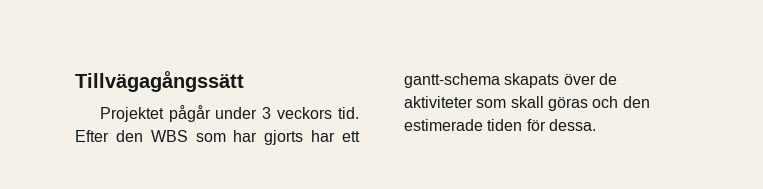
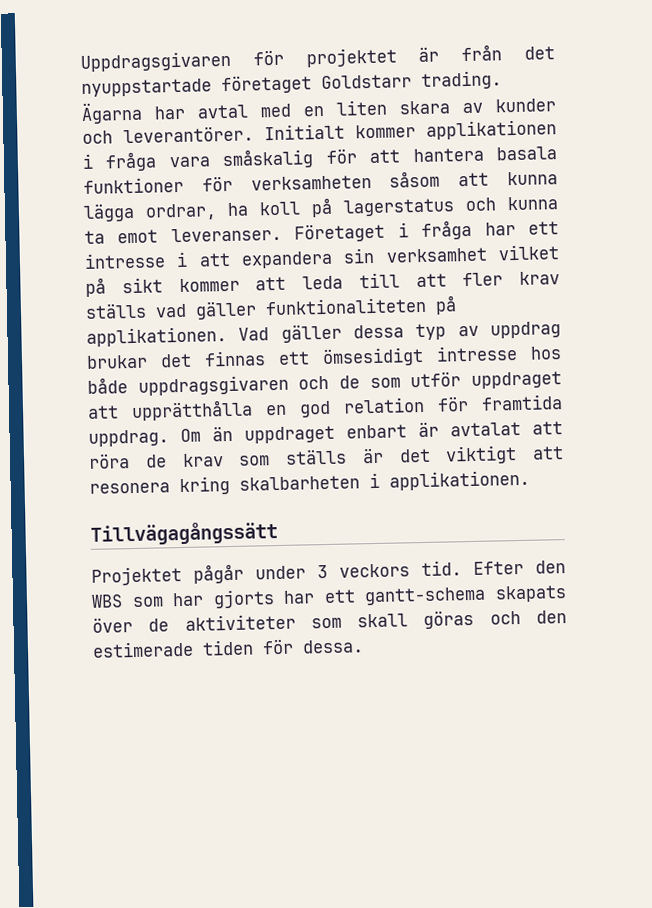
+ Uppdragsgivaren för projektet är från det nyuppstartade företaget Goldstarr trading. Ägarna har avtal med en liten skara av kunder och leverantörer. Initialt kommer applikationen i fråga vara småskalig för att hantera basala funktioner för verksamheten såsom att kunna lägga ordrar, ha koll på lagerstatus och kunna ta emot leveranser. Företaget i fråga har ett intresse i att expandera sin verksamhet vilket på sikt kommer att leda till att fler krav ställs vad gäller funktionaliteten på applikationen. Vad gäller dessa typ av uppdrag brukar det finnas ett ömsesidigt intresse hos både uppdragsgivaren och de som utför uppdraget att upprätthålla en god relation för framtida uppdrag. Om än uppdraget enbart är avtalat att röra de krav som ställs är det viktigt att resonera kring skalbarheten i applikationen.

